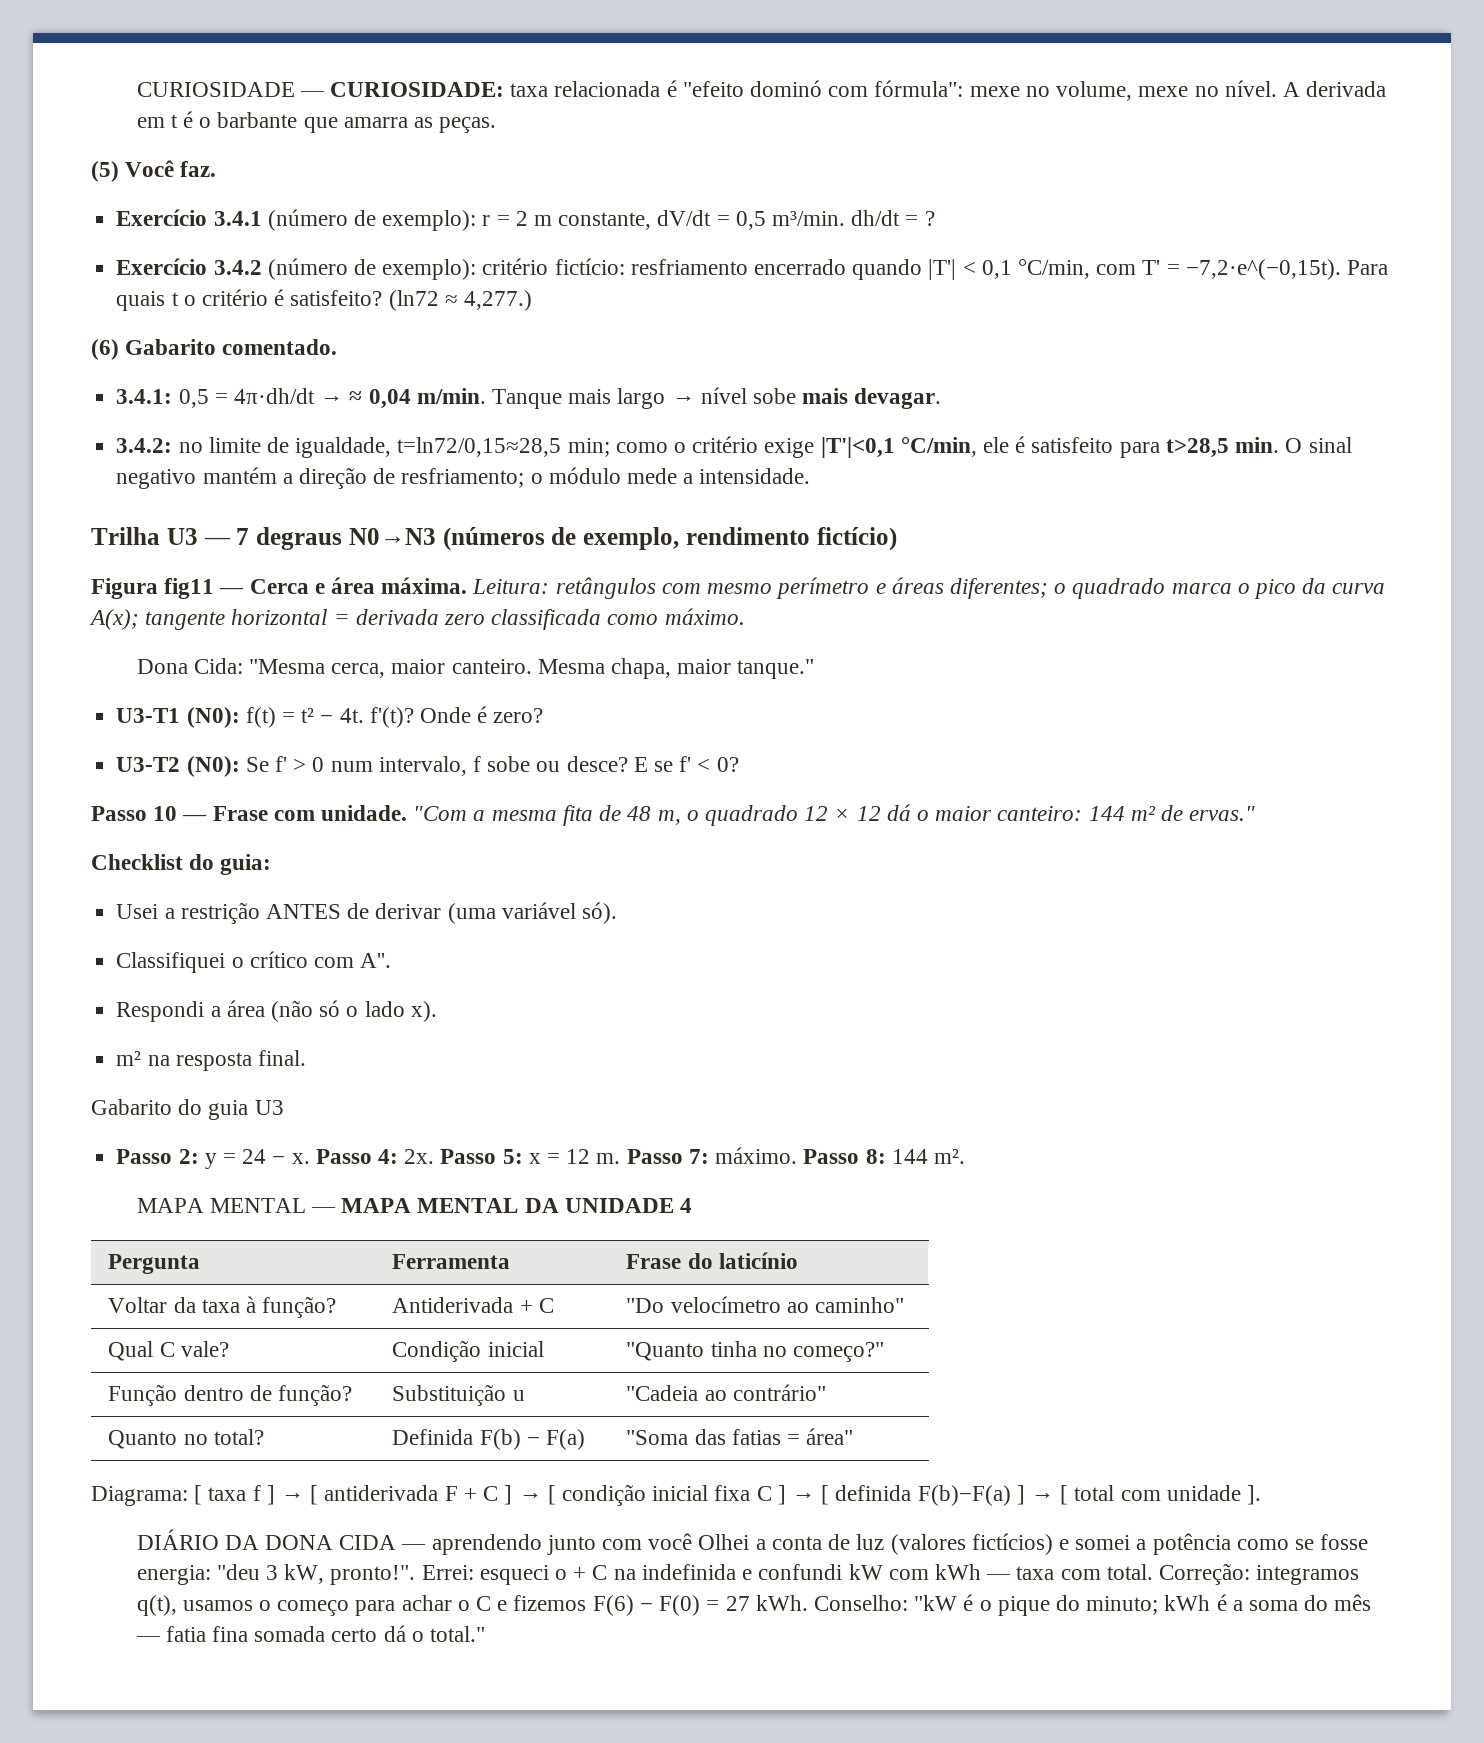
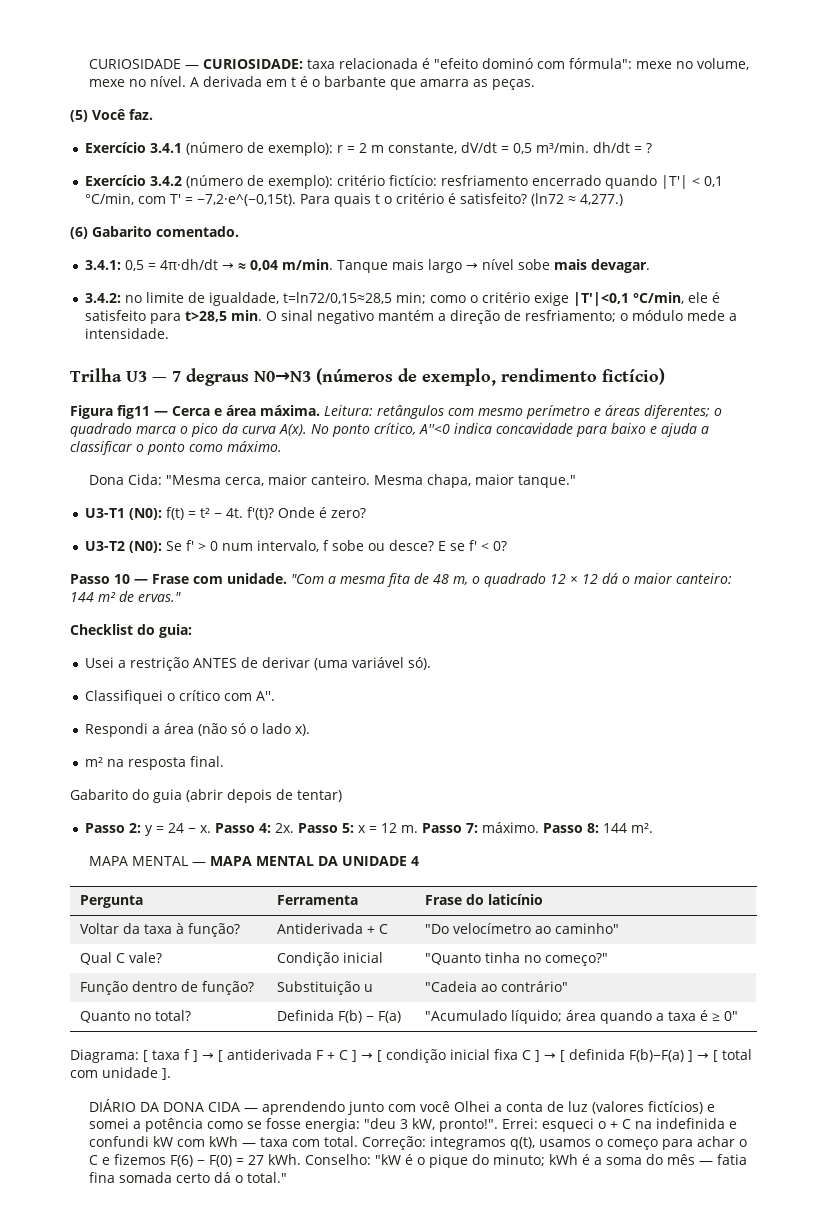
- Leitura: retângulos com mesmo perímetro e áreas diferentes; o quadrado marca o pico da curva A(x); tangente horizontal = derivada zero classificada como máximo.
+ Leitura: retângulos com mesmo perímetro e áreas diferentes; o quadrado marca o pico da curva A(x). No ponto crítico, A''<0 indica concavidade para baixo e ajuda a classificar o ponto como máximo.
- Gabarito do guia U3
+ Gabarito do guia (abrir depois de tentar)
- Quanto no total? | Definida F(b) − F(a) | "Soma das fatias = área"
+ Quanto no total? | Definida F(b) − F(a) | "Acumulado líquido; área quando a taxa é ≥ 0"

